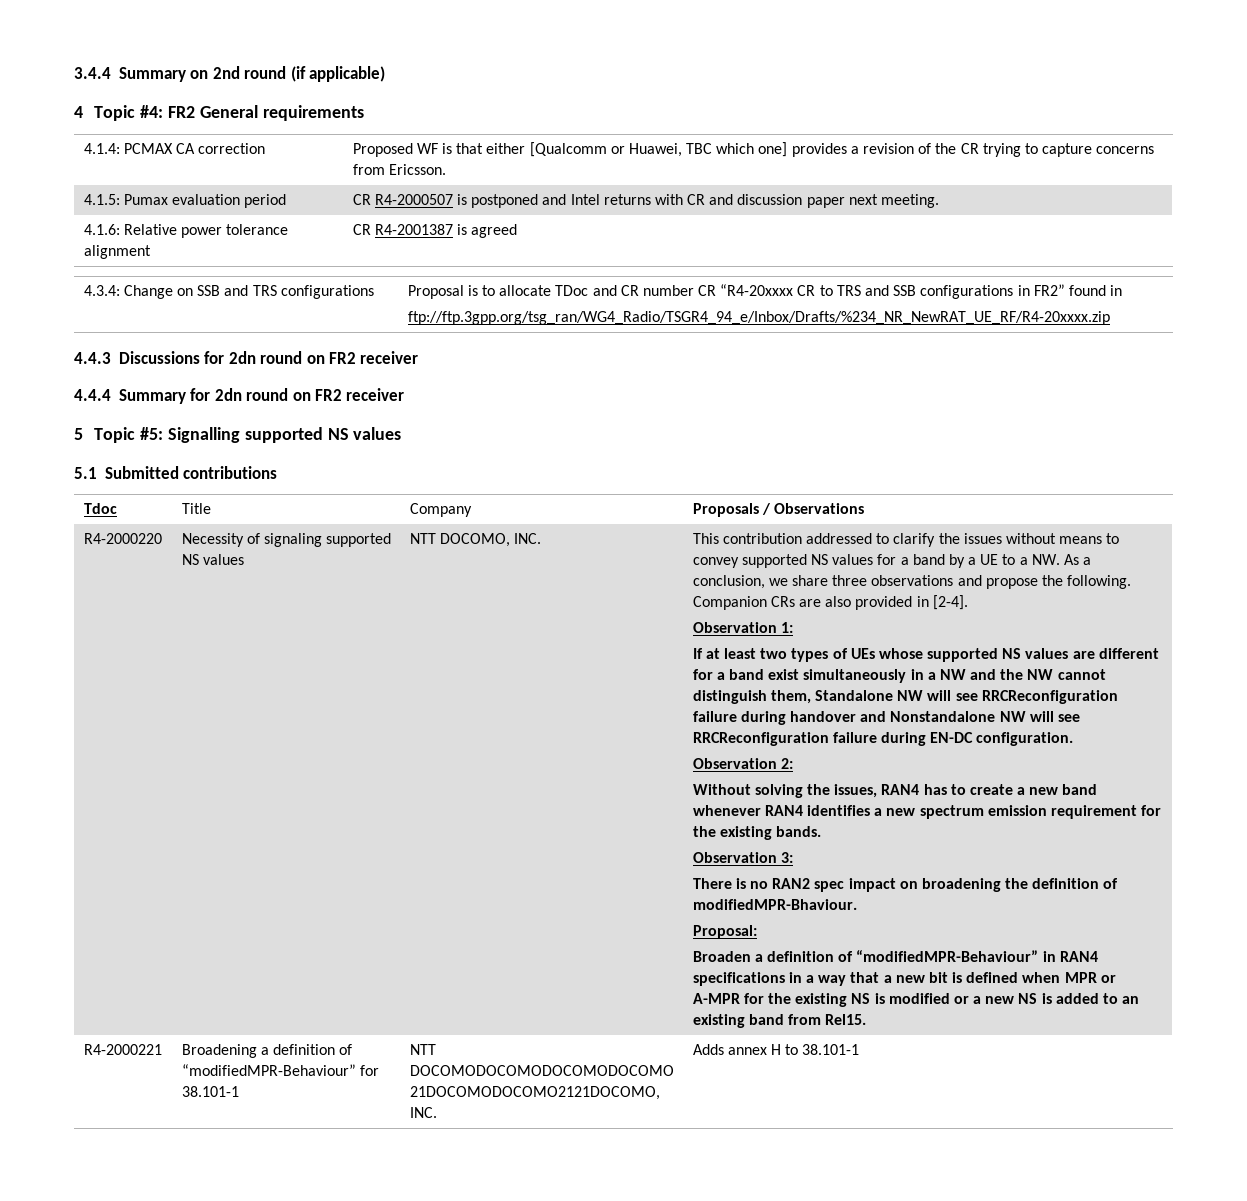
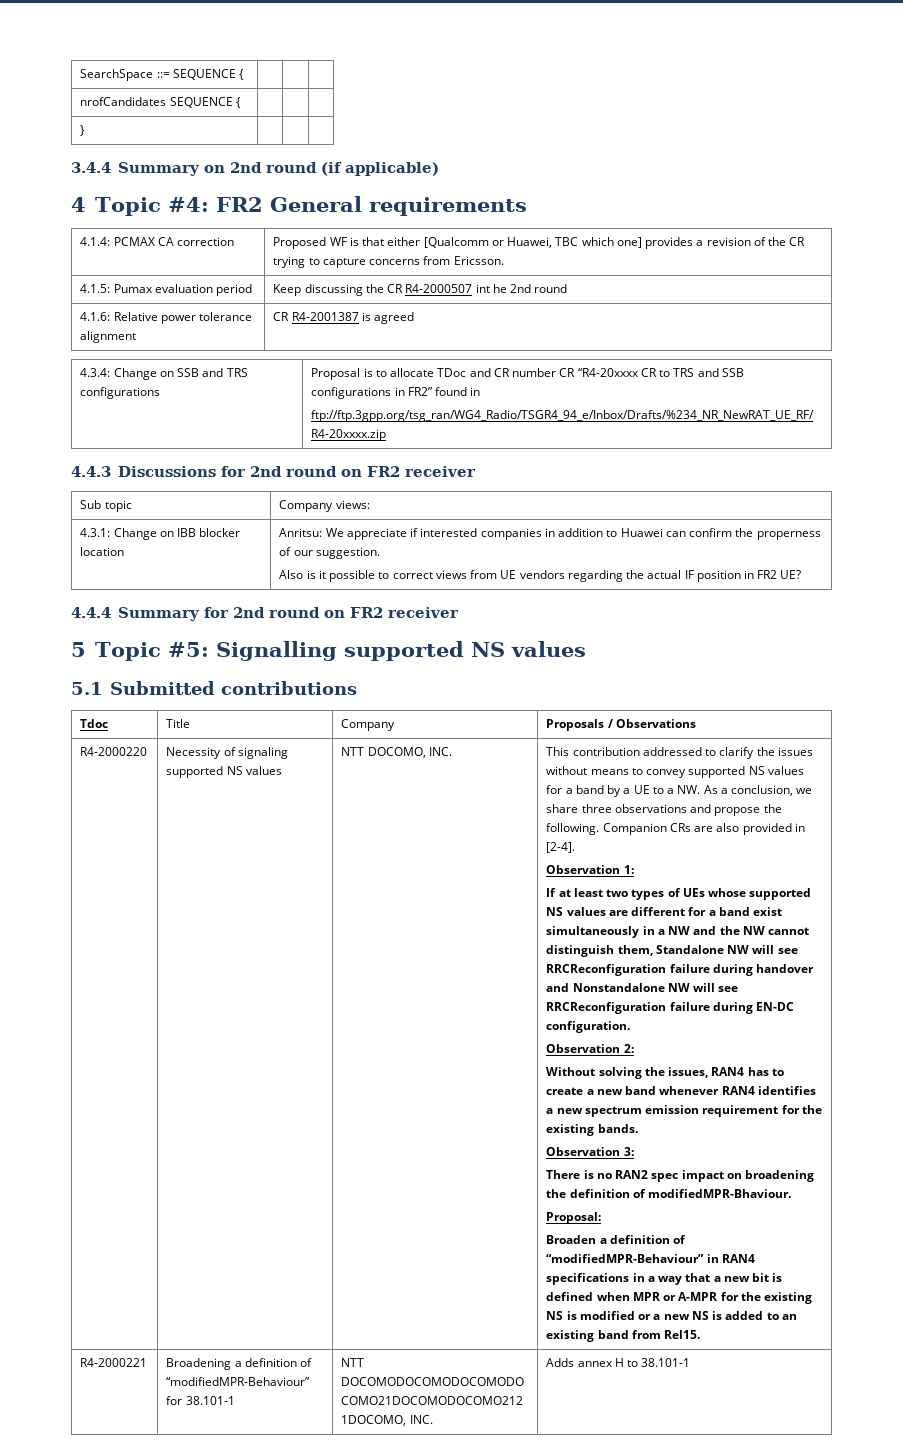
+ SearchSpace ::= SEQUENCE { | | |
+ nrofCandidates SEQUENCE { | | |
+ } | | |
- 4.1.5: Pumax evaluation period | CR R4-2000507 is postponed and Intel returns with CR and discussion paper next meeting.
+ 4.1.5: Pumax evaluation period | Keep discussing the CR R4-2000507 int he 2nd round
- 4.4.3 Discussions for 2dn round on FR2 receiver
+ 4.4.3 Discussions for 2nd round on FR2 receiver
+ Sub topic | Company views:
+ 4.3.1: Change on IBB blocker location | Anritsu: We appreciate if interested companies in addition to Huawei can confirm the properness of our suggestion.
+ Also is it possible to correct views from UE vendors regarding the actual IF position in FR2 UE?
- 4.4.4 Summary for 2dn round on FR2 receiver
+ 4.4.4 Summary for 2nd round on FR2 receiver

